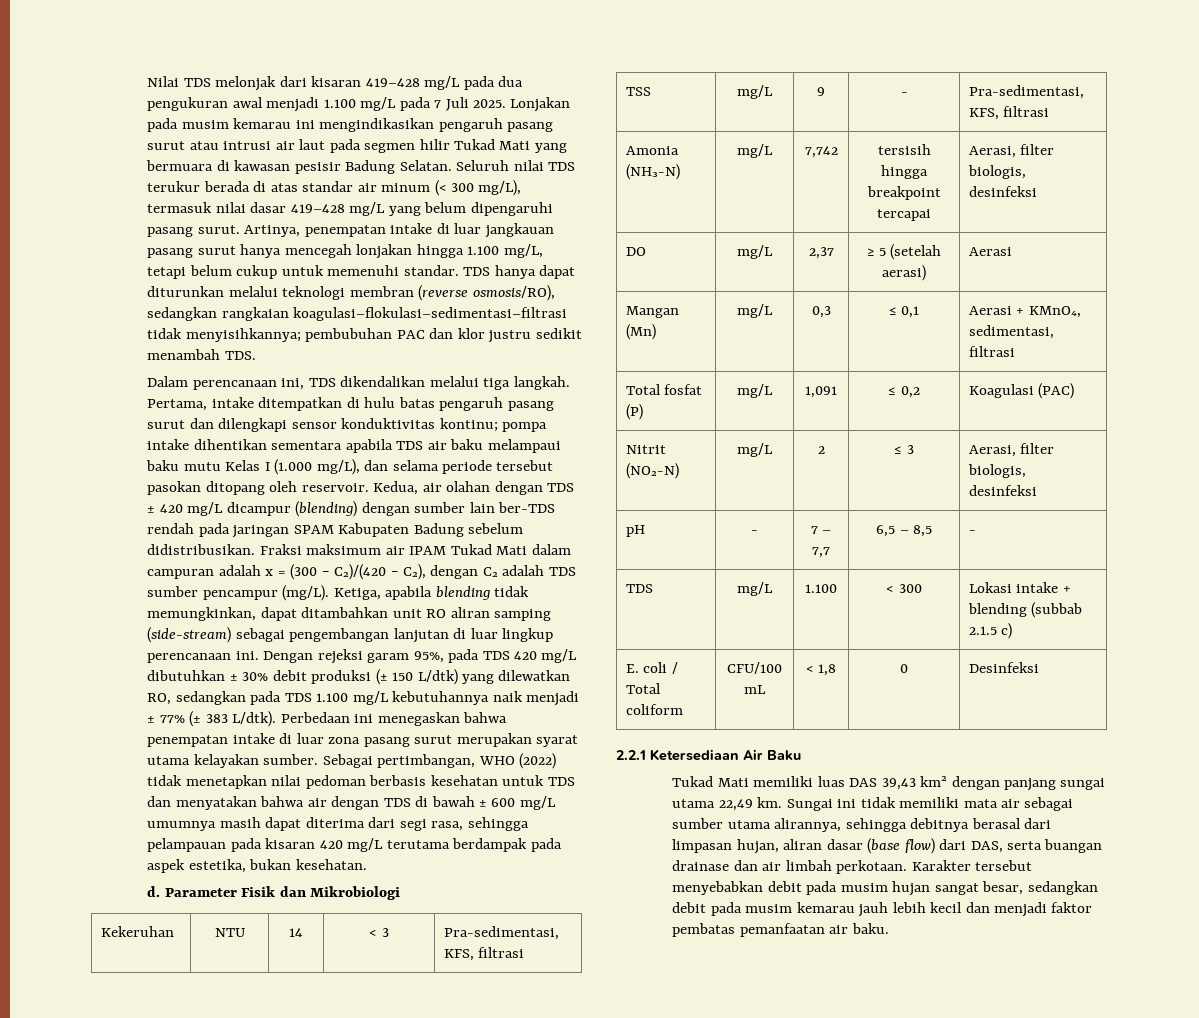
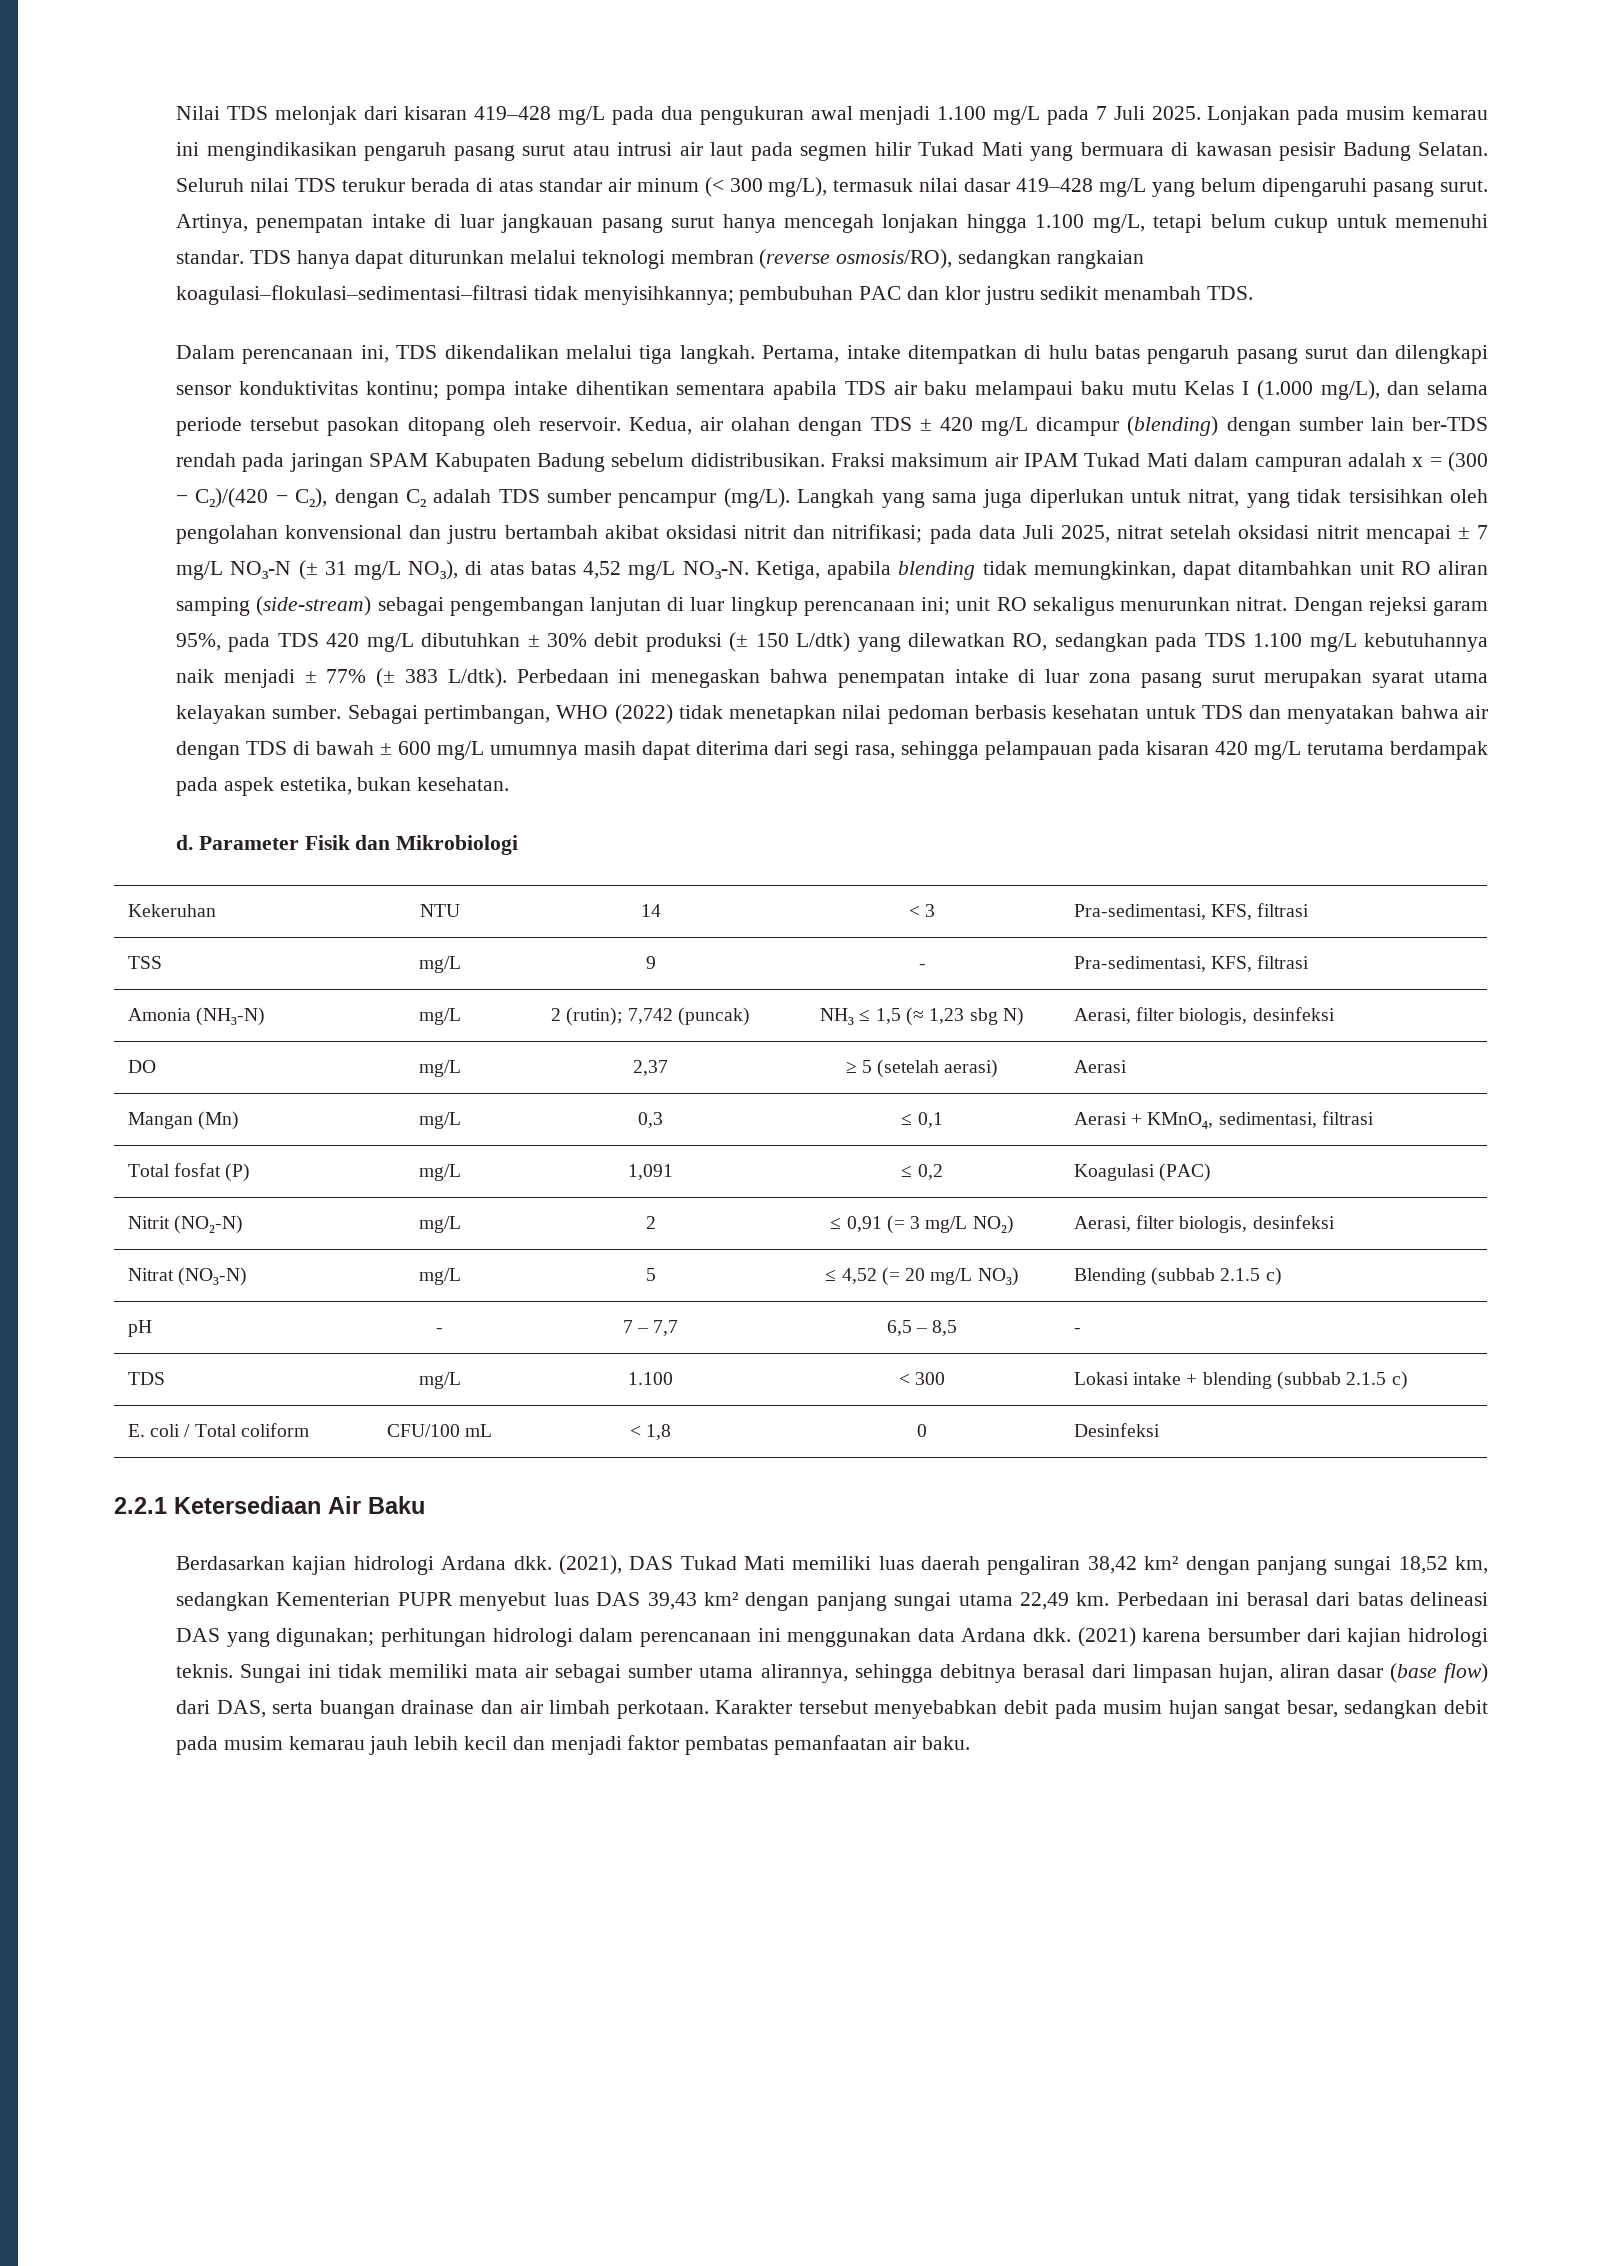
+ Langkah yang sama juga diperlukan untuk nitrat, yang tidak tersisihkan oleh pengolahan konvensional dan justru bertambah akibat oksidasi nitrit dan nitrifikasi; pada data Juli 2025, nitrat setelah oksidasi nitrit mencapai ± 7 mg/L NO₃-N (± 31 mg/L NO₃), di atas batas 4,52 mg/L NO₃-N.
- Ketiga, apabila blending tidak memungkinkan, dapat ditambahkan unit RO aliran samping (side-stream) sebagai pengembangan lanjutan di luar lingkup perencanaan ini.
+ Ketiga, apabila blending tidak memungkinkan, dapat ditambahkan unit RO aliran samping (side-stream) sebagai pengembangan lanjutan di luar lingkup perencanaan ini; unit RO sekaligus menurunkan nitrat.
- Amonia (NH₃-N) | mg/L | 7,742 | tersisih hingga breakpoint tercapai | Aerasi, filter biologis, desinfeksi
+ Amonia (NH₃-N) | mg/L | 2 (rutin); 7,742 (puncak) | NH₃ ≤ 1,5 (≈ 1,23 sbg N) | Aerasi, filter biologis, desinfeksi
- Nitrit (NO₂-N) | mg/L | 2 | ≤ 3 | Aerasi, filter biologis, desinfeksi
+ Nitrit (NO₂-N) | mg/L | 2 | ≤ 0,91 (= 3 mg/L NO₂) | Aerasi, filter biologis, desinfeksi
+ Nitrat (NO₃-N) | mg/L | 5 | ≤ 4,52 (= 20 mg/L NO₃) | Blending (subbab 2.1.5 c)
- Tukad Mati memiliki luas DAS 39,43 km² dengan panjang sungai utama 22,49 km.
+ Berdasarkan kajian hidrologi Ardana dkk. (2021), DAS Tukad Mati memiliki luas daerah pengaliran 38,42 km² dengan panjang sungai 18,52 km, sedangkan Kementerian PUPR menyebut luas DAS 39,43 km² dengan panjang sungai utama 22,49 km.
+ Perbedaan ini berasal dari batas delineasi DAS yang digunakan; perhitungan hidrologi dalam perencanaan ini menggunakan data Ardana dkk. (2021) karena bersumber dari kajian hidrologi teknis.

